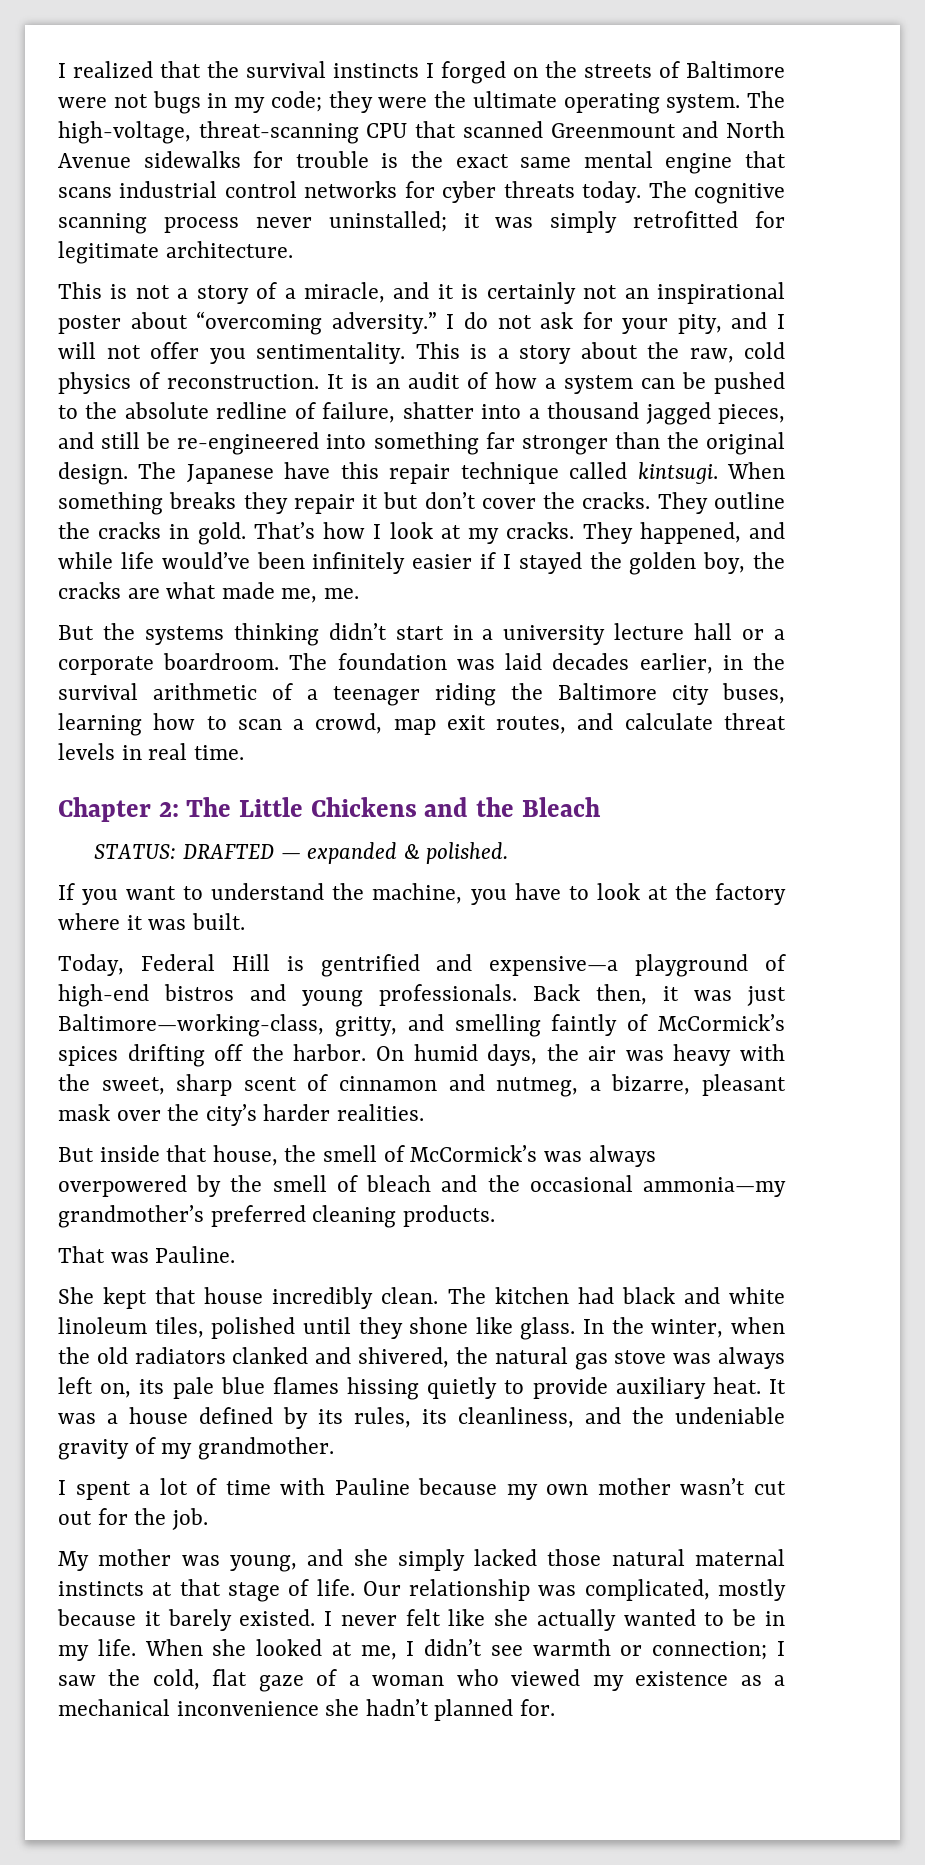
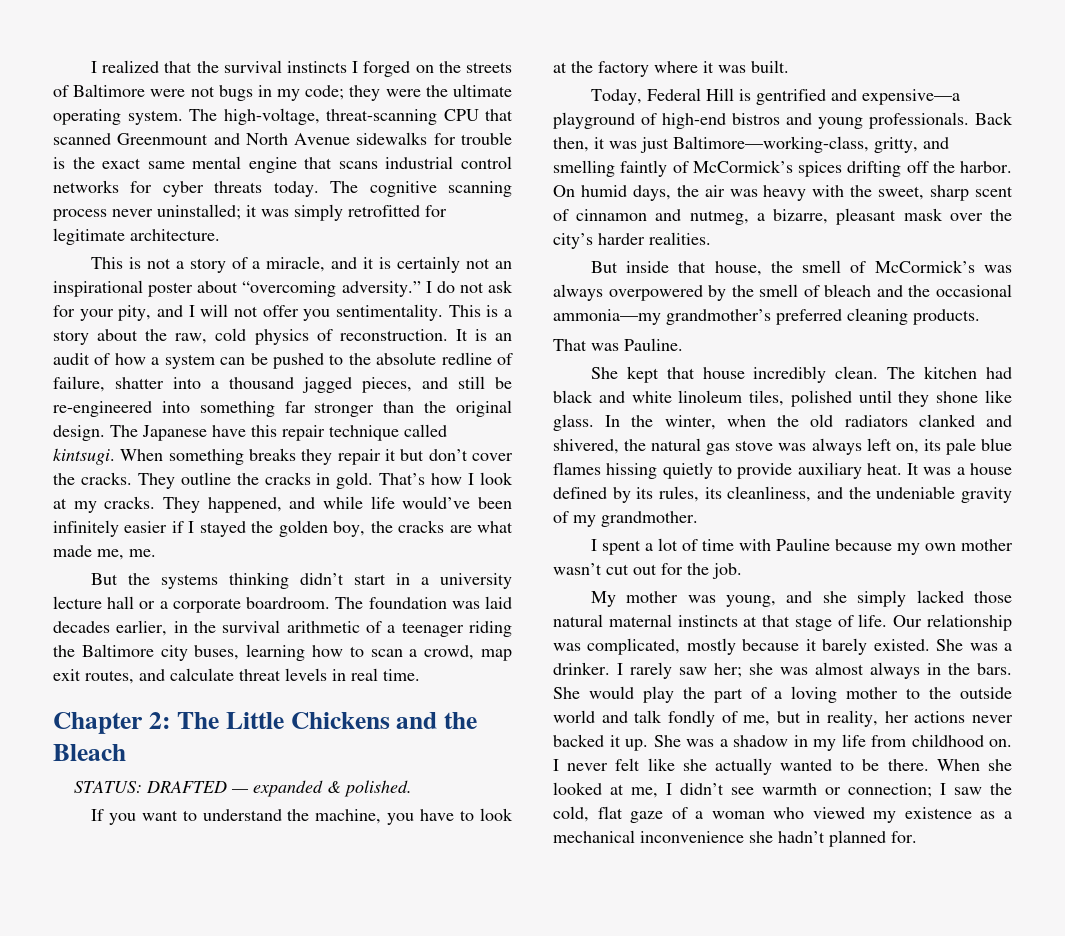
+ She was a drinker. I rarely saw her; she was almost always in the bars. She would play the part of a loving mother to the outside world and talk fondly of me, but in reality, her actions never backed it up. She was a shadow in my life from childhood on.
- I never felt like she actually wanted to be in my life.
+ I never felt like she actually wanted to be there.

